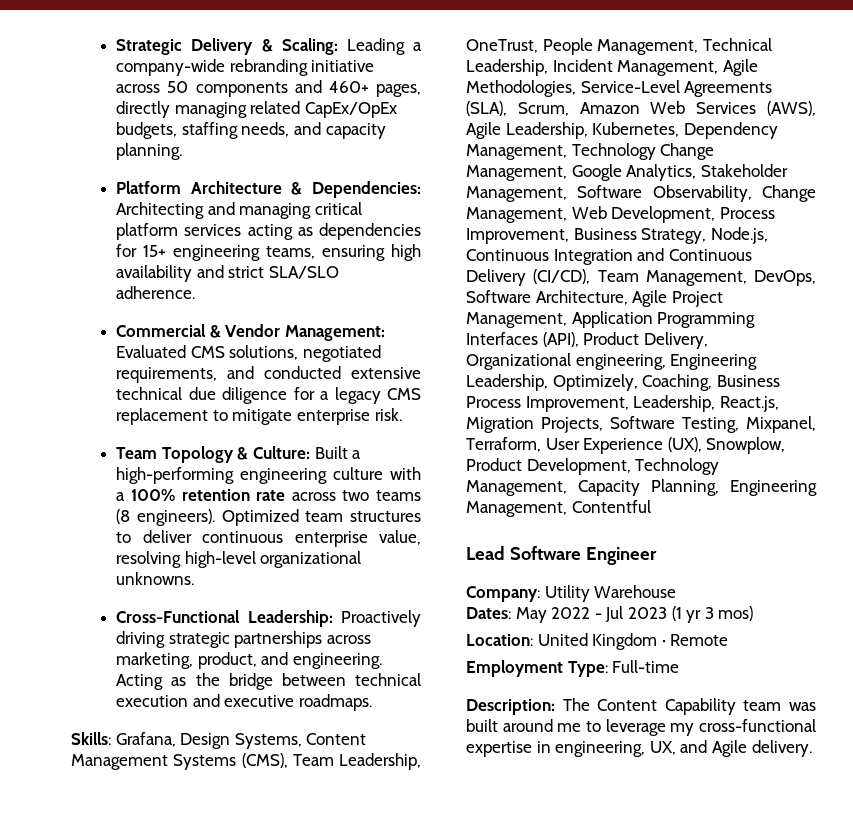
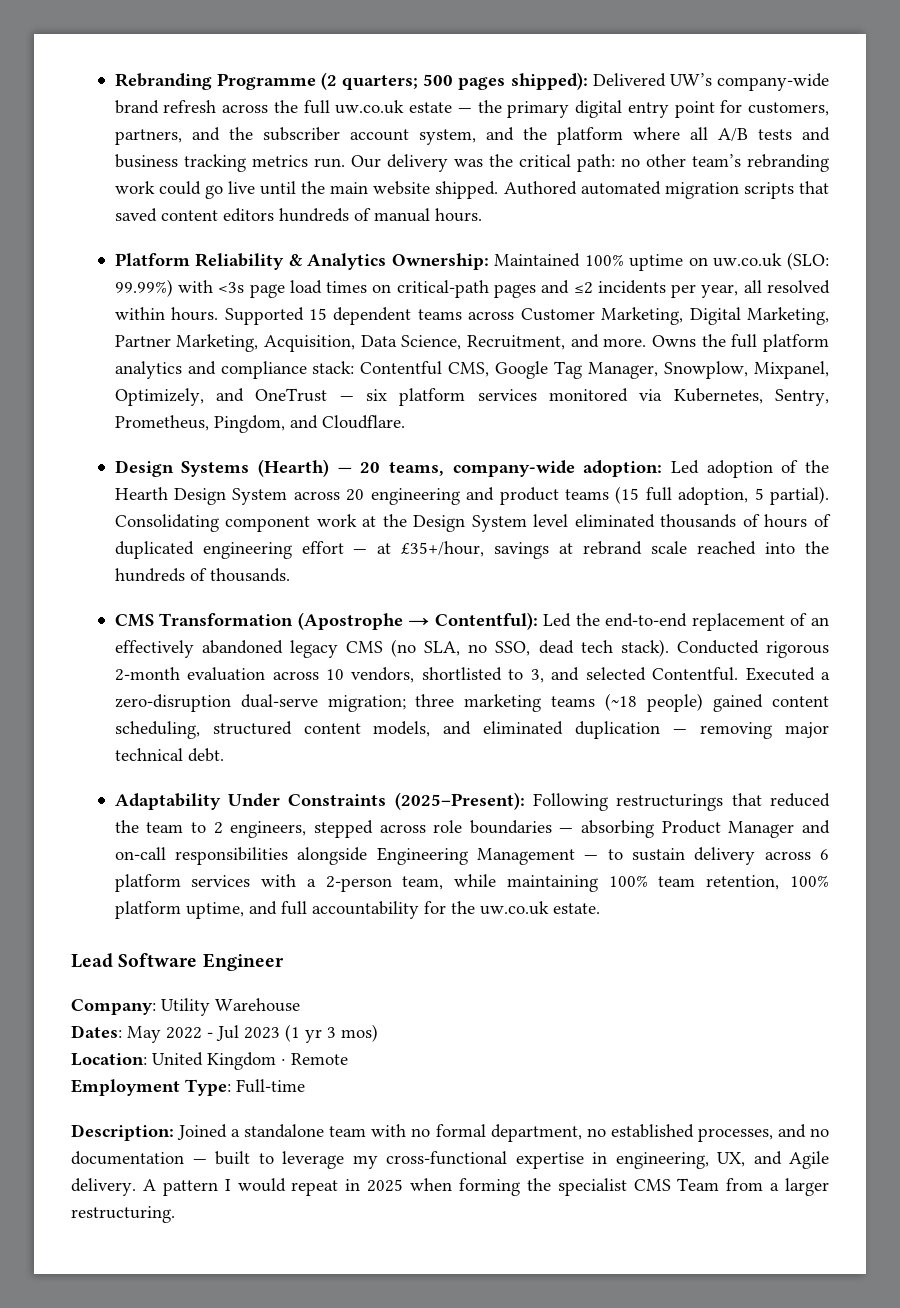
- Strategic Delivery & Scaling: Leading a company-wide rebranding initiative across 50 components and 460+ pages, directly managing related CapEx/OpEx budgets, staffing needs, and capacity planning.
- Platform Architecture & Dependencies: Architecting and managing critical platform services acting as dependencies for 15+ engineering teams, ensuring high availability and strict SLA/SLO adherence.
- Commercial & Vendor Management: Evaluated CMS solutions, negotiated requirements, and conducted extensive technical due diligence for a legacy CMS replacement to mitigate enterprise risk.
- Team Topology & Culture: Built a high-performing engineering culture with a 100% retention rate across two teams (8 engineers). Optimized team structures to deliver continuous enterprise value, resolving high-level organizational unknowns.
- Cross-Functional Leadership: Proactively driving strategic partnerships across marketing, product, and engineering. Acting as the bridge between technical execution and executive roadmaps.
- Skills: Grafana, Design Systems, Content Management Systems (CMS), Team Leadership, OneTrust, People Management, Technical Leadership, Incident Management, Agile Methodologies, Service-Level Agreements (SLA), Scrum, Amazon Web Services (AWS), Agile Leadership, Kubernetes, Dependency Management, Technology Change Management, Google Analytics, Stakeholder Management, Software Observability, Change Management, Web Development, Process Improvement, Business Strategy, Node.js, Continuous Integration and Continuous Delivery (CI/CD), Team Management, DevOps, Software Architecture, Agile Project Management, Application Programming Interfaces (API), Product Delivery, Organizational engineering, Engineering Leadership, Optimizely, Coaching, Business Process Improvement, Leadership, React.js, Migration Projects, Software Testing, Mixpanel, Terraform, User Experience (UX), Snowplow, Product Development, Technology Management, Capacity Planning, Engineering Management, Contentful
+ Rebranding Programme (2 quarters; 500 pages shipped): Delivered UW’s company-wide brand refresh across the full uw.co.uk estate — the primary digital entry point for customers, partners, and the subscriber account system, and the platform where all A/B tests and business tracking metrics run. Our delivery was the critical path: no other team’s rebranding work could go live until the main website shipped. Authored automated migration scripts that saved content editors hundreds of manual hours.
+ Platform Reliability & Analytics Ownership: Maintained 100% uptime on uw.co.uk (SLO: 99.99%) with <3s page load times on critical-path pages and ≤2 incidents per year, all resolved within hours. Supported 15 dependent teams across Customer Marketing, Digital Marketing, Partner Marketing, Acquisition, Data Science, Recruitment, and more. Owns the full platform analytics and compliance stack: Contentful CMS, Google Tag Manager, Snowplow, Mixpanel, Optimizely, and OneTrust — six platform services monitored via Kubernetes, Sentry, Prometheus, Pingdom, and Cloudflare.
+ Design Systems (Hearth) — 20 teams, company-wide adoption: Led adoption of the Hearth Design System across 20 engineering and product teams (15 full adoption, 5 partial). Consolidating component work at the Design System level eliminated thousands of hours of duplicated engineering effort — at £35+/hour, savings at rebrand scale reached into the hundreds of thousands.
+ CMS Transformation (Apostrophe → Contentful): Led the end-to-end replacement of an effectively abandoned legacy CMS (no SLA, no SSO, dead tech stack). Conducted rigorous 2-month evaluation across 10 vendors, shortlisted to 3, and selected Contentful. Executed a zero-disruption dual-serve migration; three marketing teams (~18 people) gained content scheduling, structured content models, and eliminated duplication — removing major technical debt.
+ Adaptability Under Constraints (2025–Present): Following restructurings that reduced the team to 2 engineers, stepped across role boundaries — absorbing Product Manager and on-call responsibilities alongside Engineering Management — to sustain delivery across 6 platform services with a 2-person team, while maintaining 100% team retention, 100% platform uptime, and full accountability for the uw.co.uk estate.
- Description: The Content Capability team was built around me to leverage my cross-functional expertise in engineering, UX, and Agile delivery.
+ Description: Joined a standalone team with no formal department, no established processes, and no documentation — built to leverage my cross-functional expertise in engineering, UX, and Agile delivery.
+ A pattern I would repeat in 2025 when forming the specialist CMS Team from a larger restructuring.

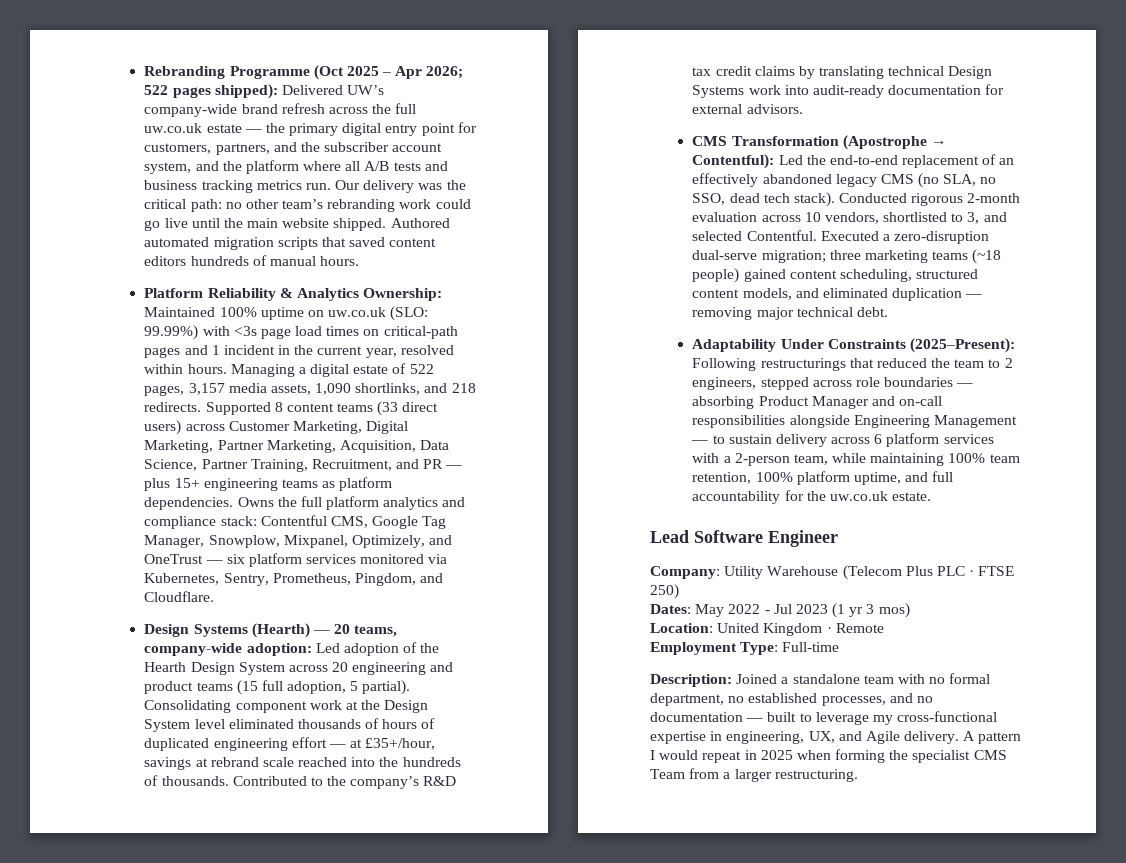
- Rebranding Programme (2 quarters; 500 pages shipped): Delivered UW’s company-wide brand refresh across the full uw.co.uk estate — the primary digital entry point for customers, partners, and the subscriber account system, and the platform where all A/B tests and business tracking metrics run.
+ Rebranding Programme (Oct 2025 – Apr 2026; 522 pages shipped): Delivered UW’s company-wide brand refresh across the full uw.co.uk estate — the primary digital entry point for customers, partners, and the subscriber account system, and the platform where all A/B tests and business tracking metrics run.
- Platform Reliability & Analytics Ownership: Maintained 100% uptime on uw.co.uk (SLO: 99.99%) with <3s page load times on critical-path pages and ≤2 incidents per year, all resolved within hours. Supported 15 dependent teams across Customer Marketing, Digital Marketing, Partner Marketing, Acquisition, Data Science, Recruitment, and more.
+ Platform Reliability & Analytics Ownership: Maintained 100% uptime on uw.co.uk (SLO: 99.99%) with <3s page load times on critical-path pages and 1 incident in the current year, resolved within hours. Managing a digital estate of 522 pages, 3,157 media assets, 1,090 shortlinks, and 218 redirects. Supported 8 content teams (33 direct users) across Customer Marketing, Digital Marketing, Partner Marketing, Acquisition, Data Science, Partner Training, Recruitment, and PR — plus 15+ engineering teams as platform dependencies.
+ Contributed to the company’s R&D tax credit claims by translating technical Design Systems work into audit-ready documentation for external advisors.
- Company: Utility Warehouse
+ Company: Utility Warehouse (Telecom Plus PLC · FTSE 250)

